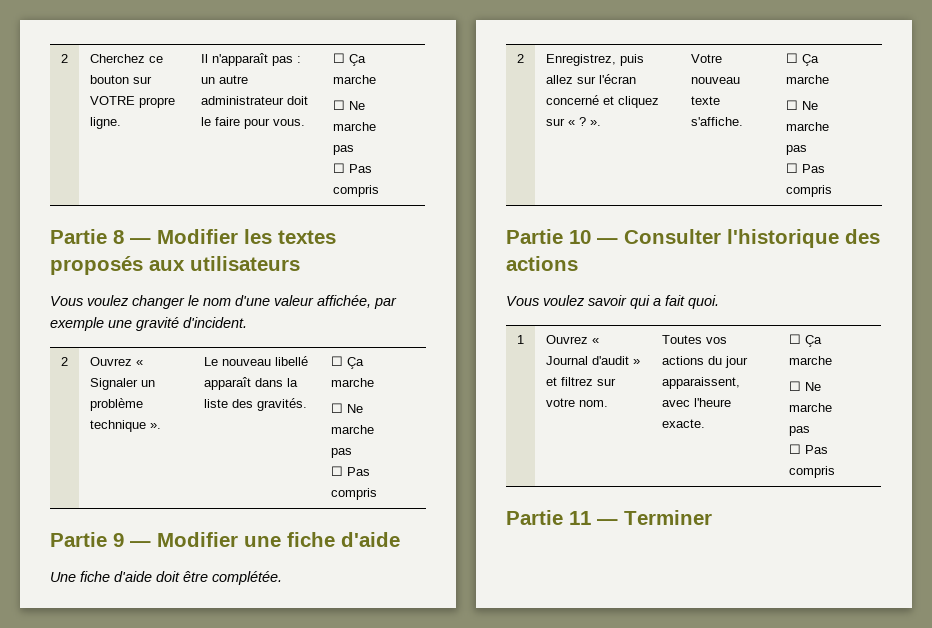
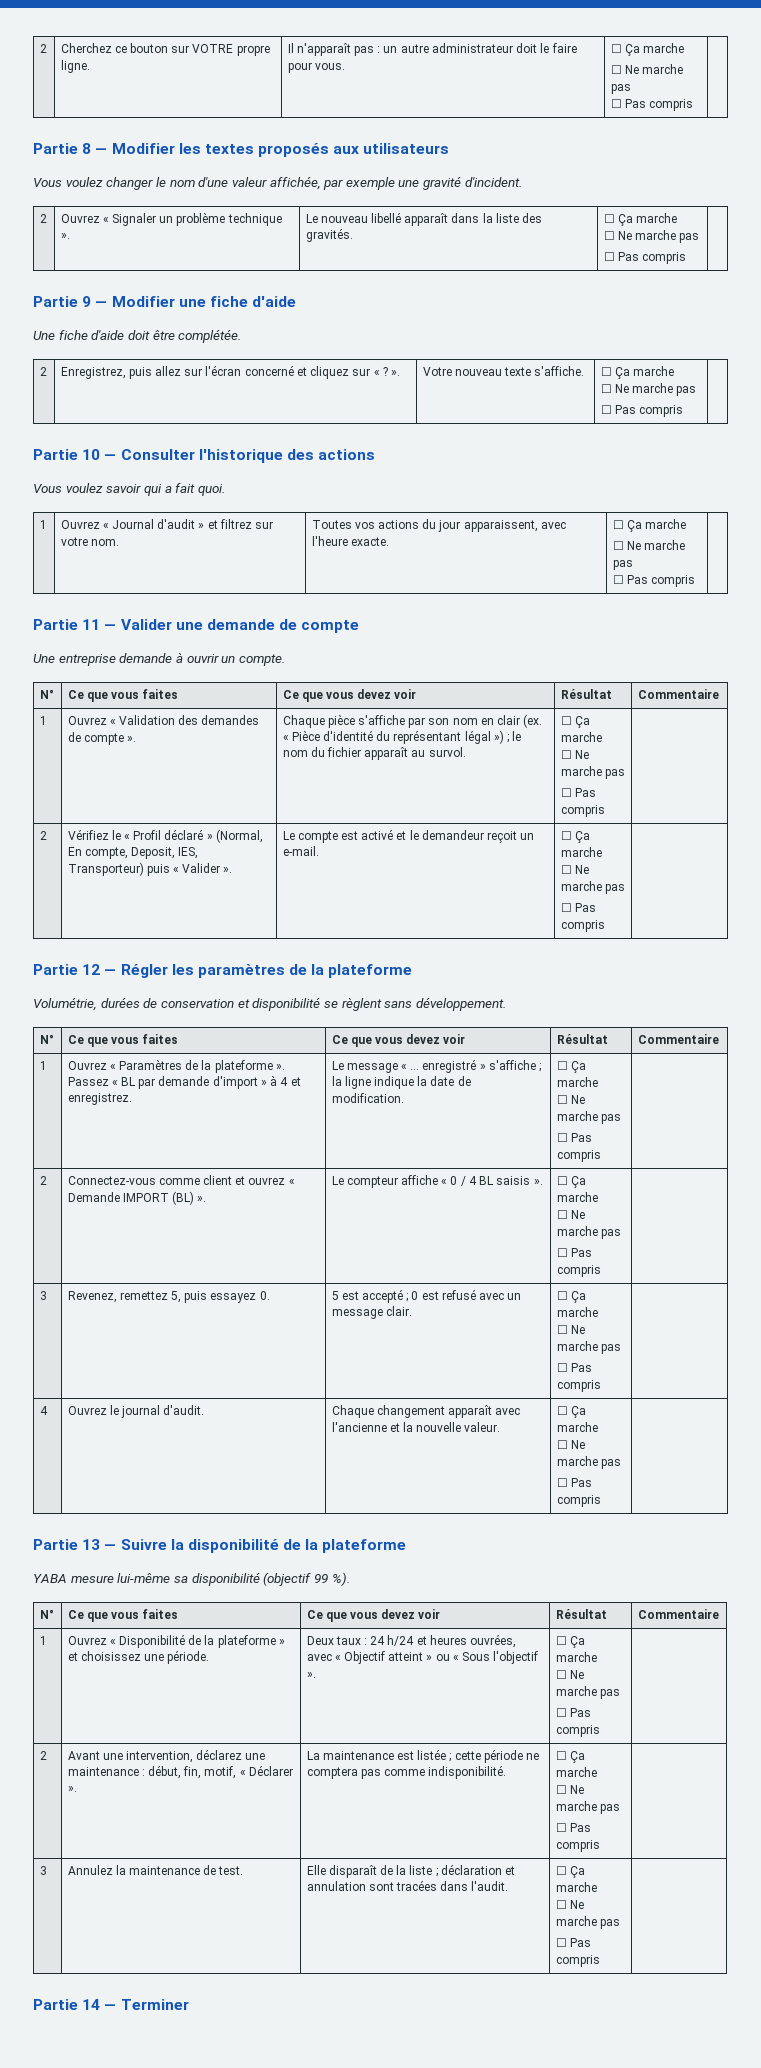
- Partie 11 — Terminer
+ Partie 11 — Valider une demande de compte
+ Une entreprise demande à ouvrir un compte.
+ N° | Ce que vous faites | Ce que vous devez voir | Résultat | Commentaire
+ 1 | Ouvrez « Validation des demandes de compte ». | Chaque pièce s'affiche par son nom en clair (ex. « Pièce d'identité du représentant légal ») ; le nom du fichier apparaît au survol. | ☐ Ça marche
+ ☐ Ne marche pas
+ ☐ Pas compris |
+ 2 | Vérifiez le « Profil déclaré » (Normal, En compte, Deposit, IES, Transporteur) puis « Valider ». | Le compte est activé et le demandeur reçoit un e-mail. | ☐ Ça marche
+ ☐ Ne marche pas
+ ☐ Pas compris |
+ Partie 12 — Régler les paramètres de la plateforme
+ Volumétrie, durées de conservation et disponibilité se règlent sans développement.
+ N° | Ce que vous faites | Ce que vous devez voir | Résultat | Commentaire
+ 1 | Ouvrez « Paramètres de la plateforme ». Passez « BL par demande d'import » à 4 et enregistrez. | Le message « … enregistré » s'affiche ; la ligne indique la date de modification. | ☐ Ça marche
+ ☐ Ne marche pas
+ ☐ Pas compris |
+ 2 | Connectez-vous comme client et ouvrez « Demande IMPORT (BL) ». | Le compteur affiche « 0 / 4 BL saisis ». | ☐ Ça marche
+ ☐ Ne marche pas
+ ☐ Pas compris |
+ 3 | Revenez, remettez 5, puis essayez 0. | 5 est accepté ; 0 est refusé avec un message clair. | ☐ Ça marche
+ ☐ Ne marche pas
+ ☐ Pas compris |
+ 4 | Ouvrez le journal d'audit. | Chaque changement apparaît avec l'ancienne et la nouvelle valeur. | ☐ Ça marche
+ ☐ Ne marche pas
+ ☐ Pas compris |
+ Partie 13 — Suivre la disponibilité de la plateforme
+ YABA mesure lui-même sa disponibilité (objectif 99 %).
+ N° | Ce que vous faites | Ce que vous devez voir | Résultat | Commentaire
+ 1 | Ouvrez « Disponibilité de la plateforme » et choisissez une période. | Deux taux : 24 h/24 et heures ouvrées, avec « Objectif atteint » ou « Sous l'objectif ». | ☐ Ça marche
+ ☐ Ne marche pas
+ ☐ Pas compris |
+ 2 | Avant une intervention, déclarez une maintenance : début, fin, motif, « Déclarer ». | La maintenance est listée ; cette période ne comptera pas comme indisponibilité. | ☐ Ça marche
+ ☐ Ne marche pas
+ ☐ Pas compris |
+ 3 | Annulez la maintenance de test. | Elle disparaît de la liste ; déclaration et annulation sont tracées dans l'audit. | ☐ Ça marche
+ ☐ Ne marche pas
+ ☐ Pas compris |
+ Partie 14 — Terminer

